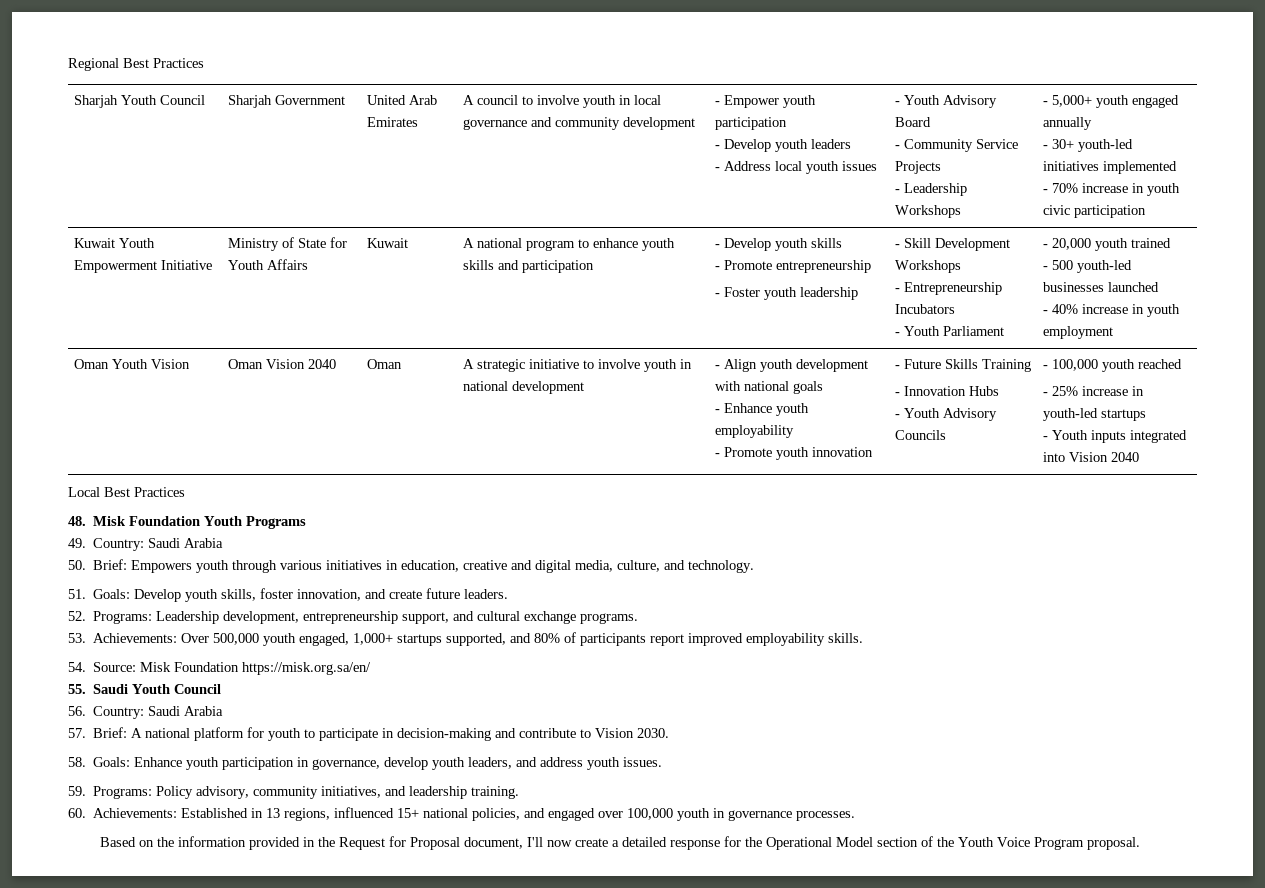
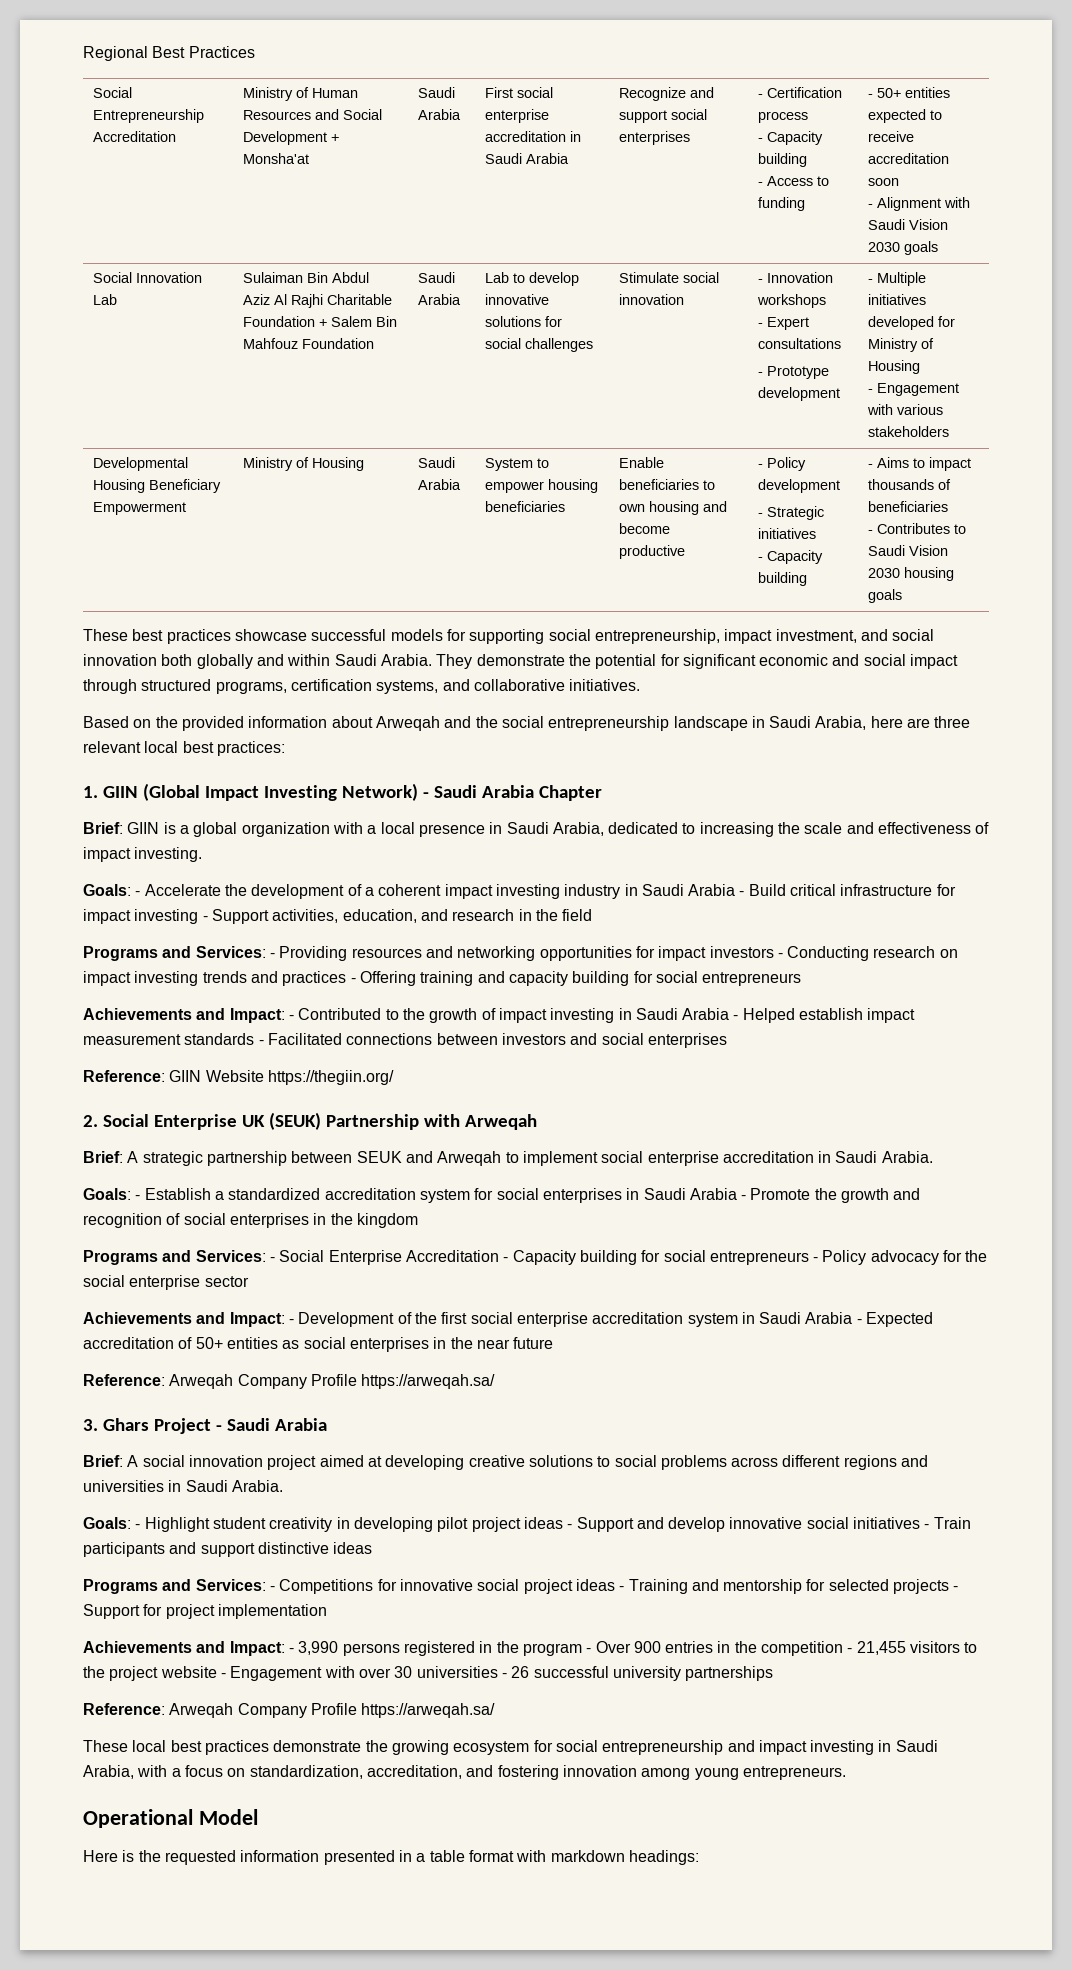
- Sharjah Youth Council | Sharjah Government | United Arab Emirates | A council to involve youth in local governance and community development | - Empower youth participation
- - Develop youth leaders
- - Address local youth issues | - Youth Advisory Board
- - Community Service Projects
- - Leadership Workshops | - 5,000+ youth engaged annually
- - 30+ youth-led initiatives implemented
- - 70% increase in youth civic participation
- Kuwait Youth Empowerment Initiative | Ministry of State for Youth Affairs | Kuwait | A national program to enhance youth skills and participation | - Develop youth skills
- - Promote entrepreneurship
- - Foster youth leadership | - Skill Development Workshops
- - Entrepreneurship Incubators
- - Youth Parliament | - 20,000 youth trained
- - 500 youth-led businesses launched
- - 40% increase in youth employment
- Oman Youth Vision | Oman Vision 2040 | Oman | A strategic initiative to involve youth in national development | - Align youth development with national goals
- - Enhance youth employability
- - Promote youth innovation | - Future Skills Training
- - Innovation Hubs
- - Youth Advisory Councils | - 100,000 youth reached
- - 25% increase in youth-led startups
- - Youth inputs integrated into Vision 2040
- Local Best Practices
- 48. Misk Foundation Youth Programs
- 49. Country: Saudi Arabia
- 50. Brief: Empowers youth through various initiatives in education, creative and digital media, culture, and technology.
- 51. Goals: Develop youth skills, foster innovation, and create future leaders.
- 52. Programs: Leadership development, entrepreneurship support, and cultural exchange programs.
- 53. Achievements: Over 500,000 youth engaged, 1,000+ startups supported, and 80% of participants report improved employability skills.
- 54. Source: Misk Foundation https://misk.org.sa/en/
- 55. Saudi Youth Council
- 56. Country: Saudi Arabia
- 57. Brief: A national platform for youth to participate in decision-making and contribute to Vision 2030.
- 58. Goals: Enhance youth participation in governance, develop youth leaders, and address youth issues.
- 59. Programs: Policy advisory, community initiatives, and leadership training.
- 60. Achievements: Established in 13 regions, influenced 15+ national policies, and engaged over 100,000 youth in governance processes.
- Based on the information provided in the Request for Proposal document, I'll now create a detailed response for the Operational Model section of the Youth Voice Program proposal.
+ Social Entrepreneurship Accreditation | Ministry of Human Resources and Social Development + Monsha'at | Saudi Arabia | First social enterprise accreditation in Saudi Arabia | Recognize and support social enterprises | - Certification process
+ - Capacity building
+ - Access to funding | - 50+ entities expected to receive accreditation soon
+ - Alignment with Saudi Vision 2030 goals
+ Social Innovation Lab | Sulaiman Bin Abdul Aziz Al Rajhi Charitable Foundation + Salem Bin Mahfouz Foundation | Saudi Arabia | Lab to develop innovative solutions for social challenges | Stimulate social innovation | - Innovation workshops
+ - Expert consultations
+ - Prototype development | - Multiple initiatives developed for Ministry of Housing
+ - Engagement with various stakeholders
+ Developmental Housing Beneficiary Empowerment | Ministry of Housing | Saudi Arabia | System to empower housing beneficiaries | Enable beneficiaries to own housing and become productive | - Policy development
+ - Strategic initiatives
+ - Capacity building | - Aims to impact thousands of beneficiaries
+ - Contributes to Saudi Vision 2030 housing goals
+ These best practices showcase successful models for supporting social entrepreneurship, impact investment, and social innovation both globally and within Saudi Arabia. They demonstrate the potential for significant economic and social impact through structured programs, certification systems, and collaborative initiatives.
+ Based on the provided information about Arweqah and the social entrepreneurship landscape in Saudi Arabia, here are three relevant local best practices:
+ 1. GIIN (Global Impact Investing Network) - Saudi Arabia Chapter
+ Brief: GIIN is a global organization with a local presence in Saudi Arabia, dedicated to increasing the scale and effectiveness of impact investing.
+ Goals: - Accelerate the development of a coherent impact investing industry in Saudi Arabia - Build critical infrastructure for impact investing - Support activities, education, and research in the field
+ Programs and Services: - Providing resources and networking opportunities for impact investors - Conducting research on impact investing trends and practices - Offering training and capacity building for social entrepreneurs
+ Achievements and Impact: - Contributed to the growth of impact investing in Saudi Arabia - Helped establish impact measurement standards - Facilitated connections between investors and social enterprises
+ Reference: GIIN Website https://thegiin.org/
+ 2. Social Enterprise UK (SEUK) Partnership with Arweqah
+ Brief: A strategic partnership between SEUK and Arweqah to implement social enterprise accreditation in Saudi Arabia.
+ Goals: - Establish a standardized accreditation system for social enterprises in Saudi Arabia - Promote the growth and recognition of social enterprises in the kingdom
+ Programs and Services: - Social Enterprise Accreditation - Capacity building for social entrepreneurs - Policy advocacy for the social enterprise sector
+ Achievements and Impact: - Development of the first social enterprise accreditation system in Saudi Arabia - Expected accreditation of 50+ entities as social enterprises in the near future
+ Reference: Arweqah Company Profile https://arweqah.sa/
+ 3. Ghars Project - Saudi Arabia
+ Brief: A social innovation project aimed at developing creative solutions to social problems across different regions and universities in Saudi Arabia.
+ Goals: - Highlight student creativity in developing pilot project ideas - Support and develop innovative social initiatives - Train participants and support distinctive ideas
+ Programs and Services: - Competitions for innovative social project ideas - Training and mentorship for selected projects - Support for project implementation
+ Achievements and Impact: - 3,990 persons registered in the program - Over 900 entries in the competition - 21,455 visitors to the project website - Engagement with over 30 universities - 26 successful university partnerships
+ Reference: Arweqah Company Profile https://arweqah.sa/
+ These local best practices demonstrate the growing ecosystem for social entrepreneurship and impact investing in Saudi Arabia, with a focus on standardization, accreditation, and fostering innovation among young entrepreneurs.
+ Operational Model
+ Here is the requested information presented in a table format with markdown headings:

